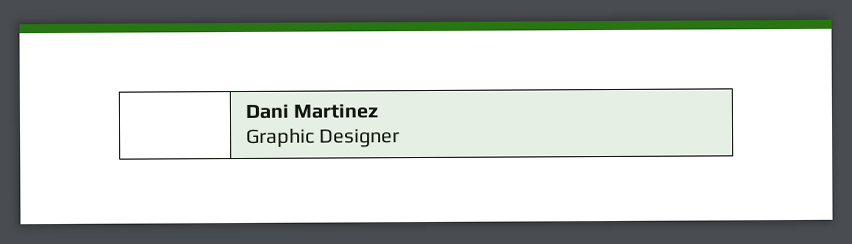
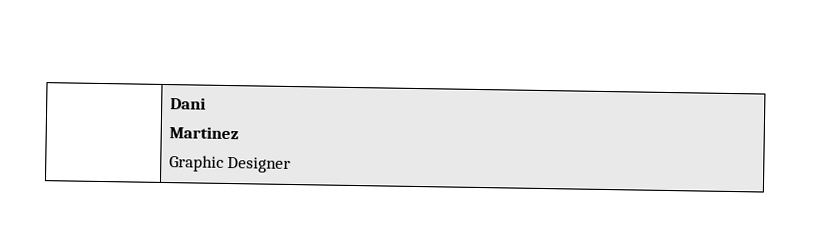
- | Dani Martinez
+ | Dani
+ Martinez

